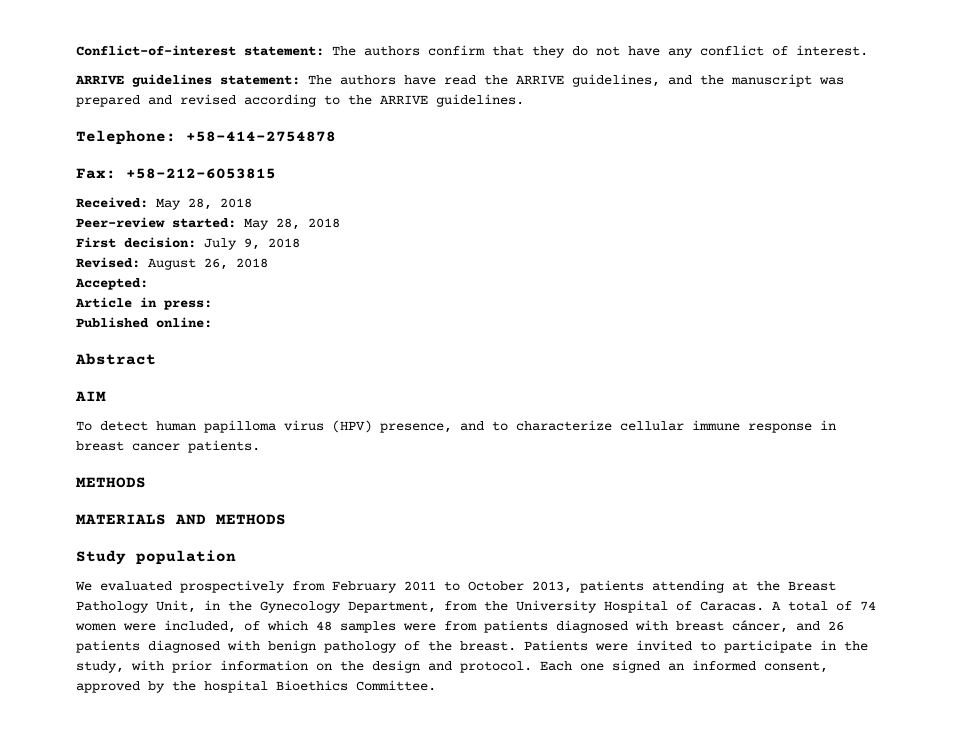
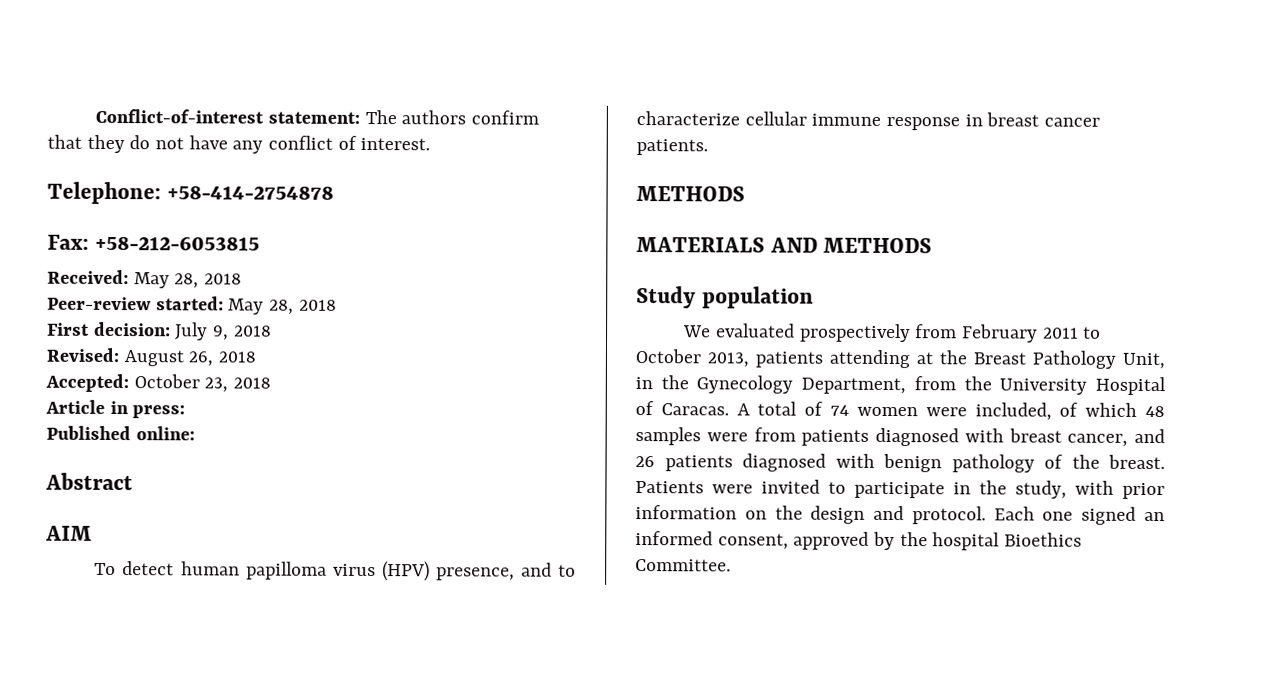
- ARRIVE guidelines statement: The authors have read the ARRIVE guidelines, and the manuscript was prepared and revised according to the ARRIVE guidelines.
- Accepted:
+ Accepted: October 23, 2018
- A total of 74 women were included, of which 48 samples were from patients diagnosed with breast cáncer, and 26 patients diagnosed with benign pathology of the breast.
+ A total of 74 women were included, of which 48 samples were from patients diagnosed with breast cancer, and 26 patients diagnosed with benign pathology of the breast.

